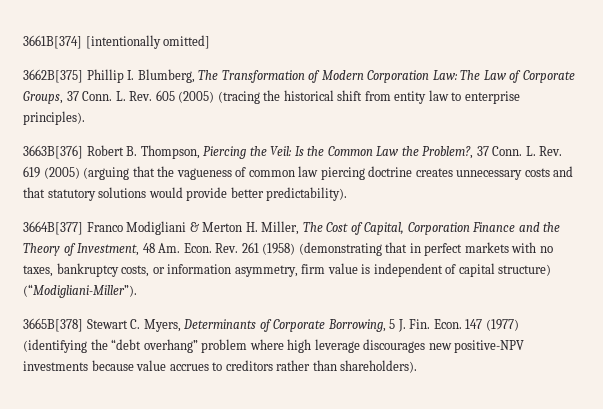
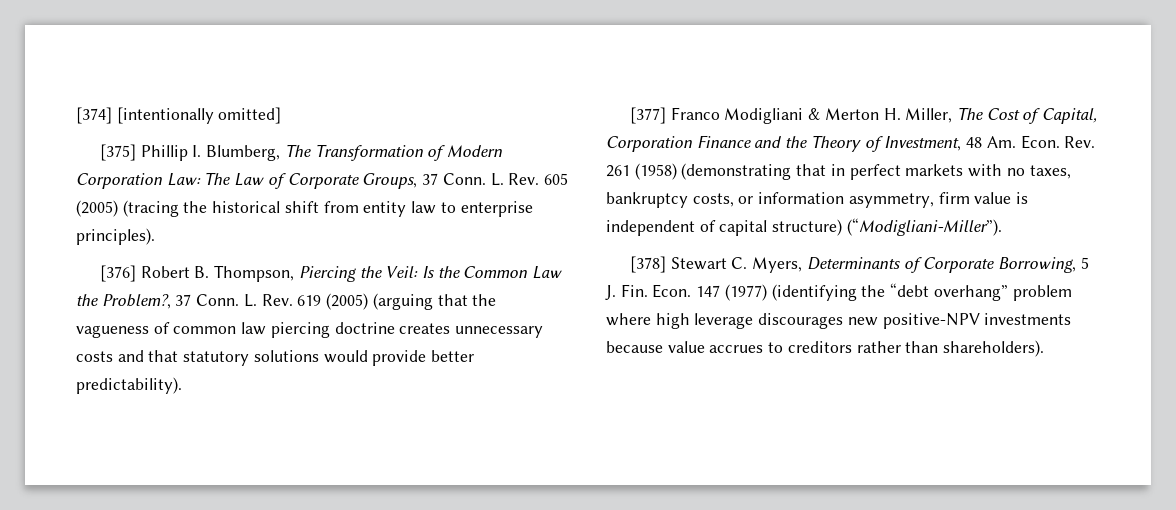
- 3661B[374] [intentionally omitted]
+ [374] [intentionally omitted]
- 3662B[375] Phillip I. Blumberg, The Transformation of Modern Corporation Law: The Law of Corporate Groups, 37 Conn.
+ [375] Phillip I. Blumberg, The Transformation of Modern Corporation Law: The Law of Corporate Groups, 37 Conn.
- 3663B[376] Robert B. Thompson, Piercing the Veil: Is the Common Law the Problem?, 37 Conn.
+ [376] Robert B. Thompson, Piercing the Veil: Is the Common Law the Problem?, 37 Conn.
- 3664B[377] Franco Modigliani & Merton H. Miller, The Cost of Capital, Corporation Finance and the Theory of Investment, 48 Am. Econ.
+ [377] Franco Modigliani & Merton H. Miller, The Cost of Capital, Corporation Finance and the Theory of Investment, 48 Am. Econ.
- 3665B[378] Stewart C. Myers, Determinants of Corporate Borrowing, 5 J. Fin. Econ.
+ [378] Stewart C. Myers, Determinants of Corporate Borrowing, 5 J. Fin. Econ.

